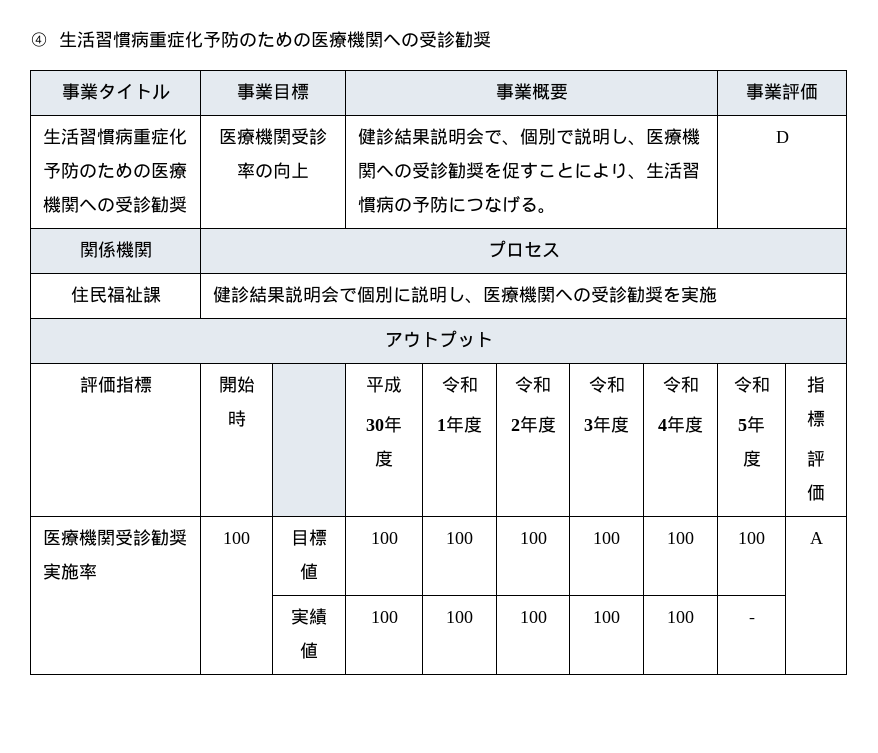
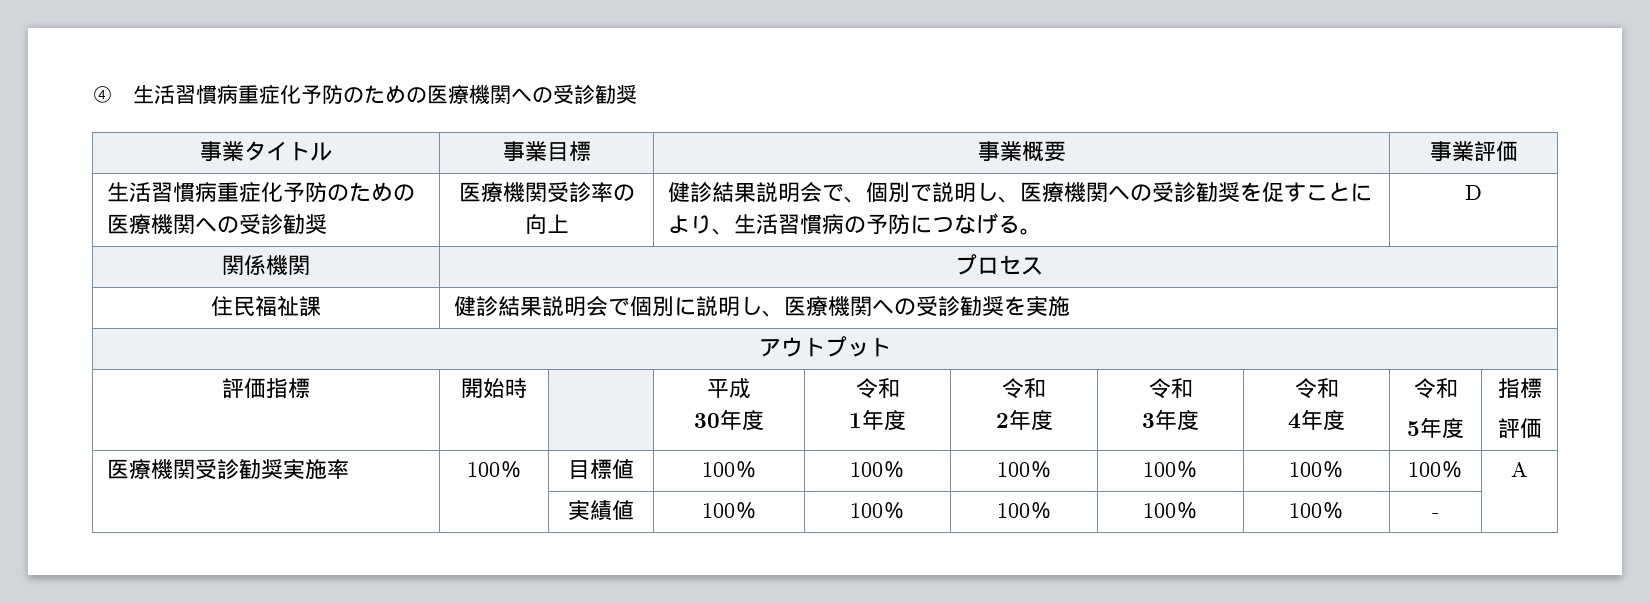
- 医療機関受診勧奨実施率 | 100 | 目標値 | 100 | 100 | 100 | 100 | 100 | 100 | A
+ 医療機関受診勧奨実施率 | 100％ | 目標値 | 100％ | 100％ | 100％ | 100％ | 100％ | 100％ | A
- | | 実績値 | 100 | 100 | 100 | 100 | 100 | - |
+ | | 実績値 | 100％ | 100％ | 100％ | 100％ | 100％ | - |

